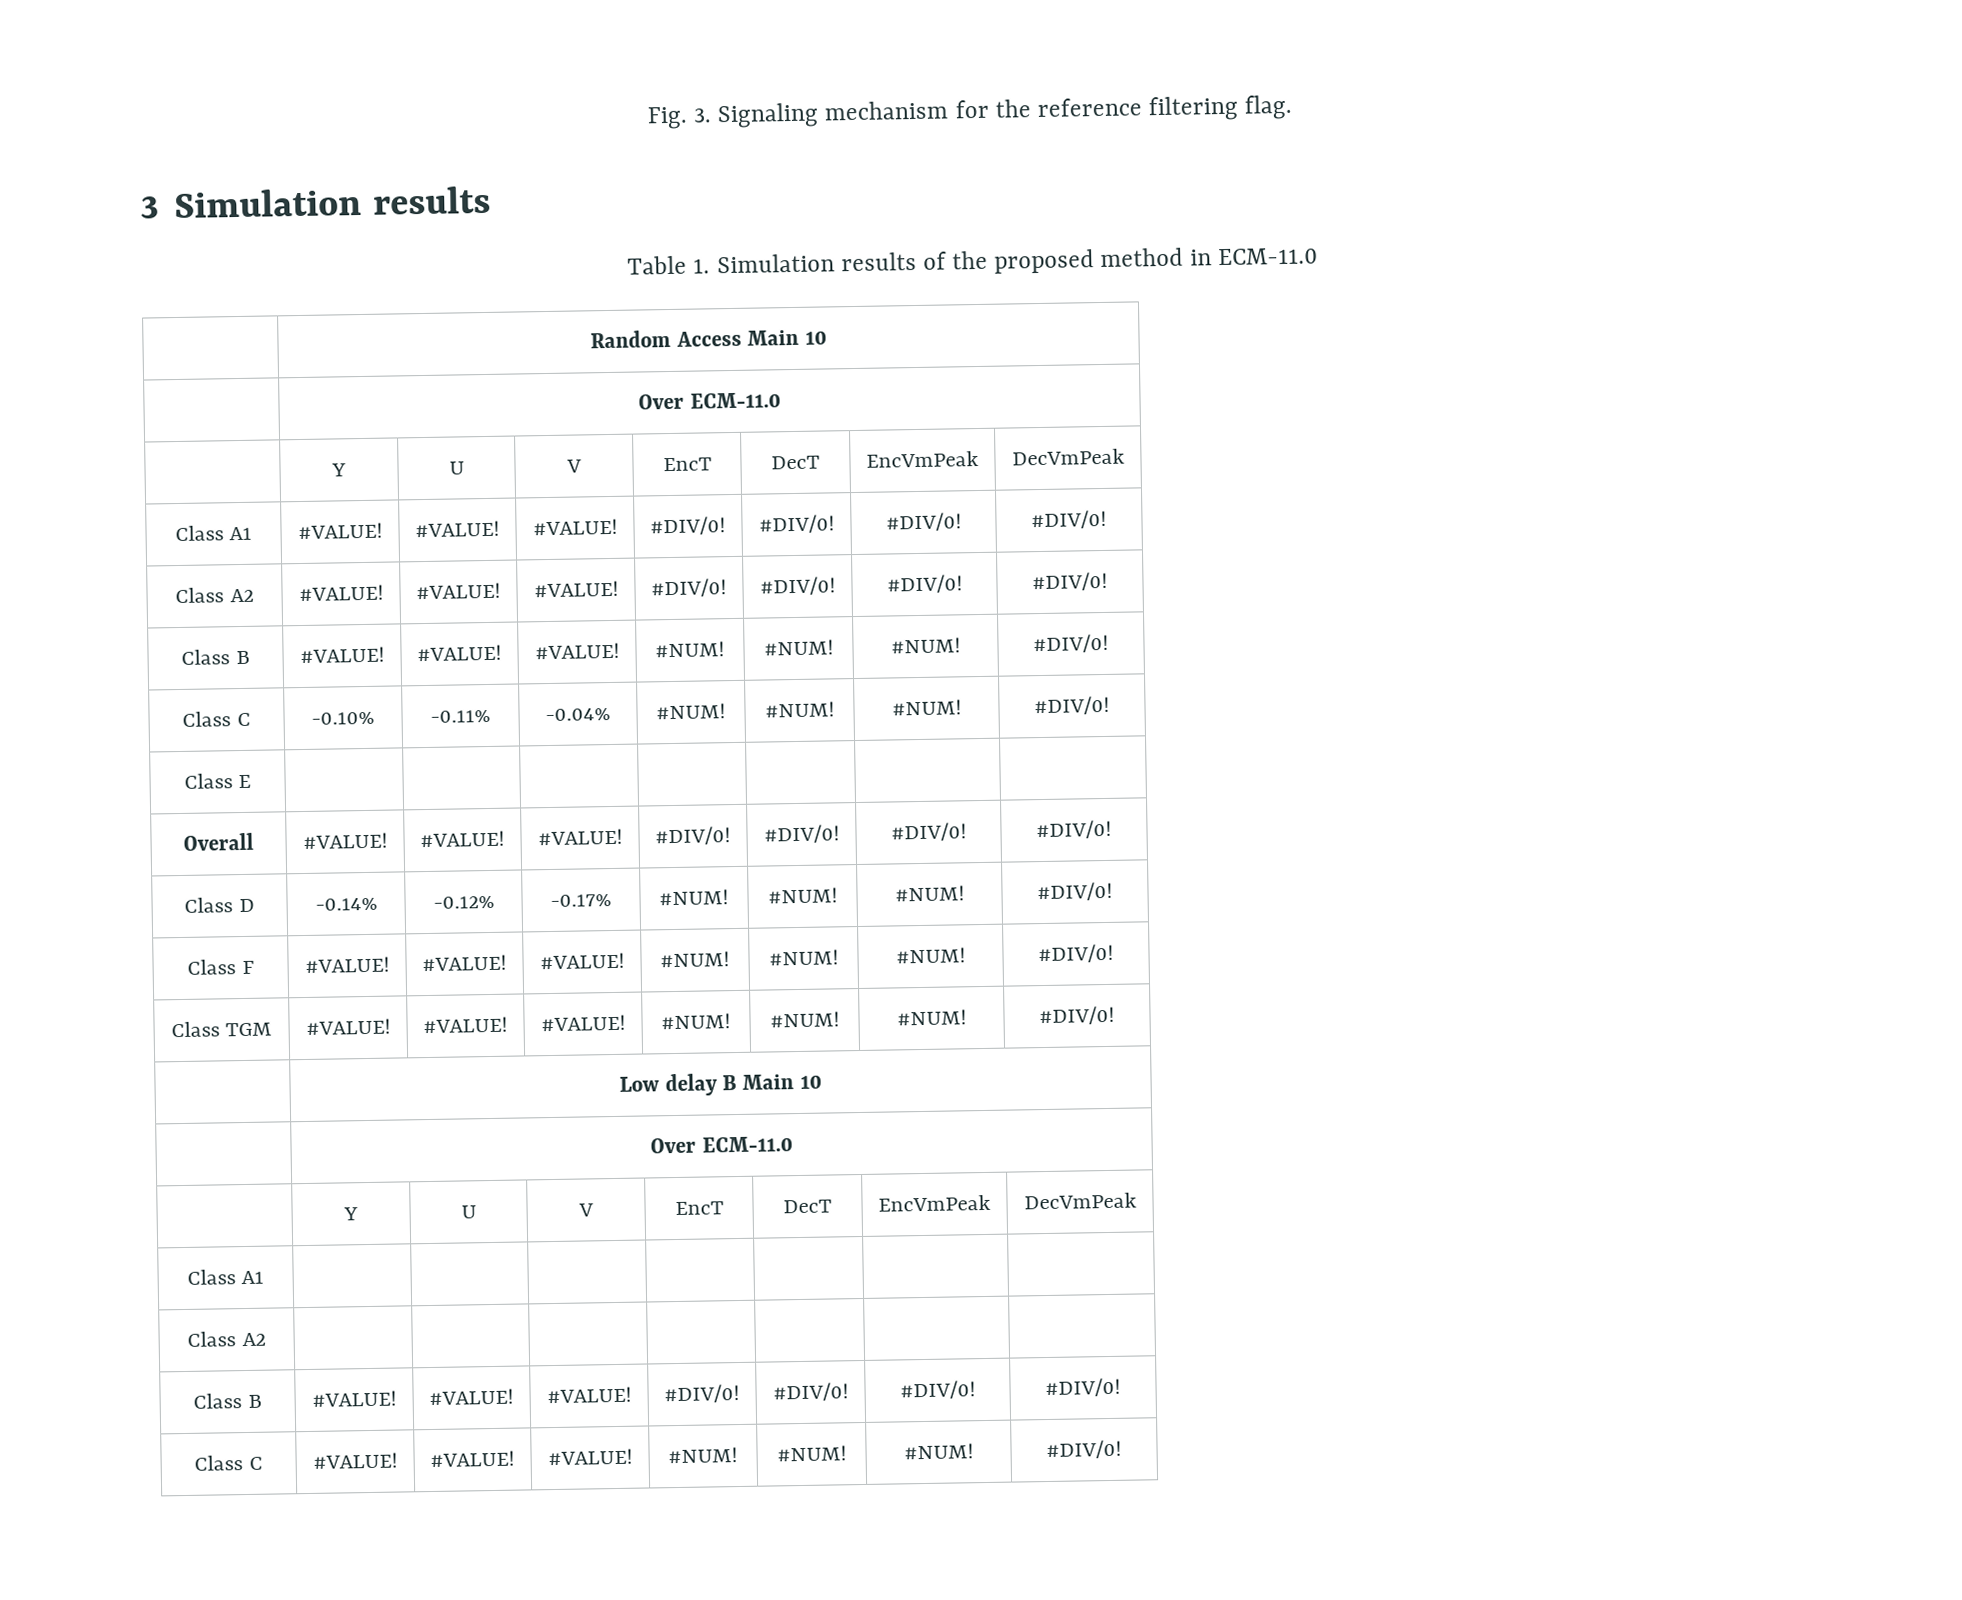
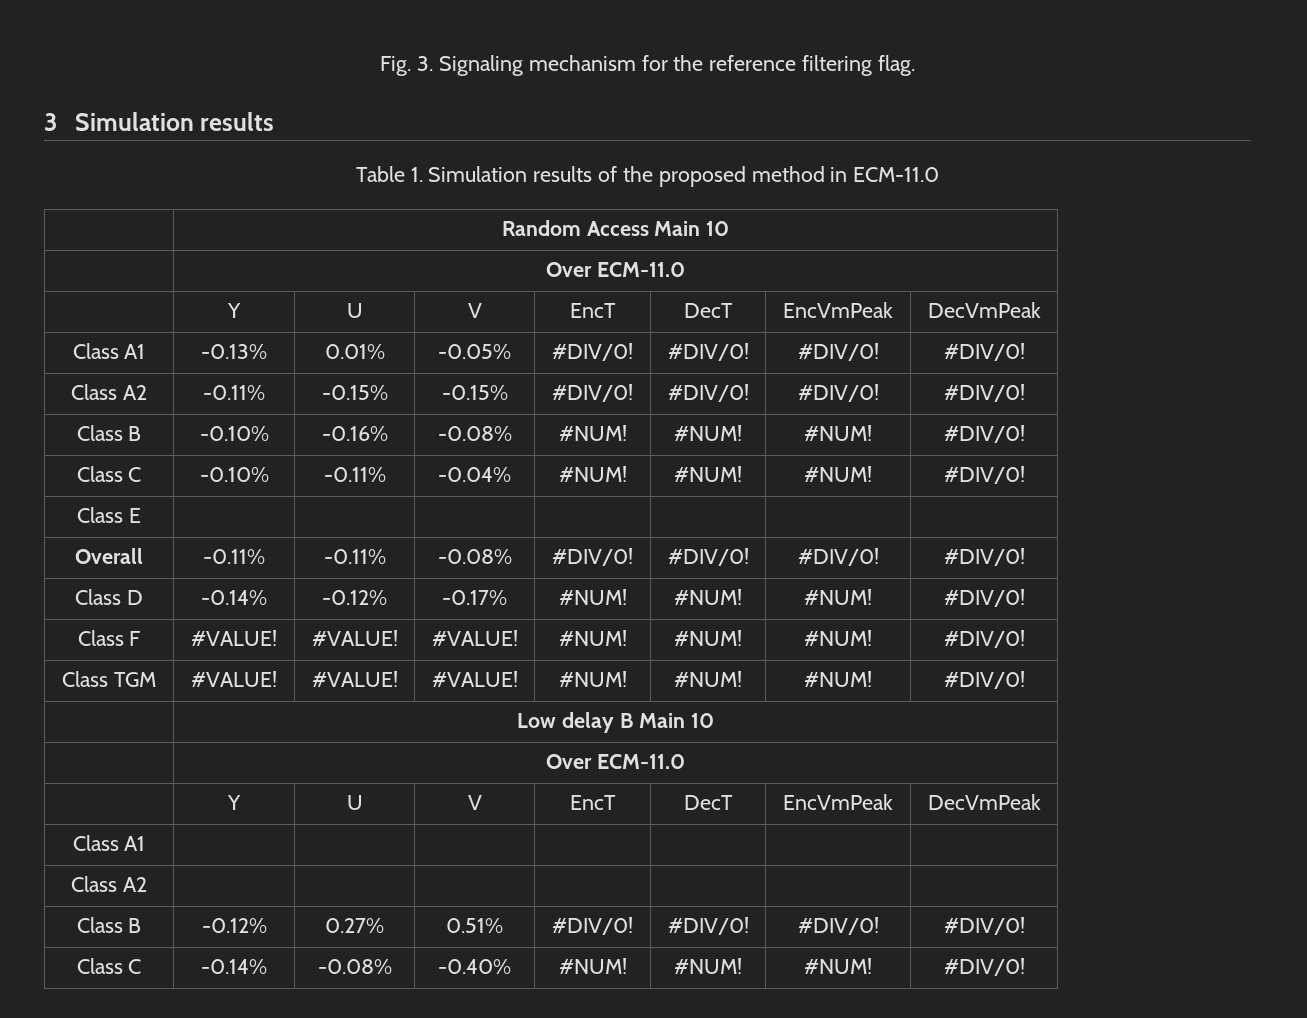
- Class A1 | #VALUE! | #VALUE! | #VALUE! | #DIV/0! | #DIV/0! | #DIV/0! | #DIV/0!
+ Class A1 | -0.13% | 0.01% | -0.05% | #DIV/0! | #DIV/0! | #DIV/0! | #DIV/0!
- Class A2 | #VALUE! | #VALUE! | #VALUE! | #DIV/0! | #DIV/0! | #DIV/0! | #DIV/0!
+ Class A2 | -0.11% | -0.15% | -0.15% | #DIV/0! | #DIV/0! | #DIV/0! | #DIV/0!
- Class B | #VALUE! | #VALUE! | #VALUE! | #NUM! | #NUM! | #NUM! | #DIV/0!
+ Class B | -0.10% | -0.16% | -0.08% | #NUM! | #NUM! | #NUM! | #DIV/0!
- Overall | #VALUE! | #VALUE! | #VALUE! | #DIV/0! | #DIV/0! | #DIV/0! | #DIV/0!
+ Overall | -0.11% | -0.11% | -0.08% | #DIV/0! | #DIV/0! | #DIV/0! | #DIV/0!
- Class B | #VALUE! | #VALUE! | #VALUE! | #DIV/0! | #DIV/0! | #DIV/0! | #DIV/0!
+ Class B | -0.12% | 0.27% | 0.51% | #DIV/0! | #DIV/0! | #DIV/0! | #DIV/0!
- Class C | #VALUE! | #VALUE! | #VALUE! | #NUM! | #NUM! | #NUM! | #DIV/0!
+ Class C | -0.14% | -0.08% | -0.40% | #NUM! | #NUM! | #NUM! | #DIV/0!

